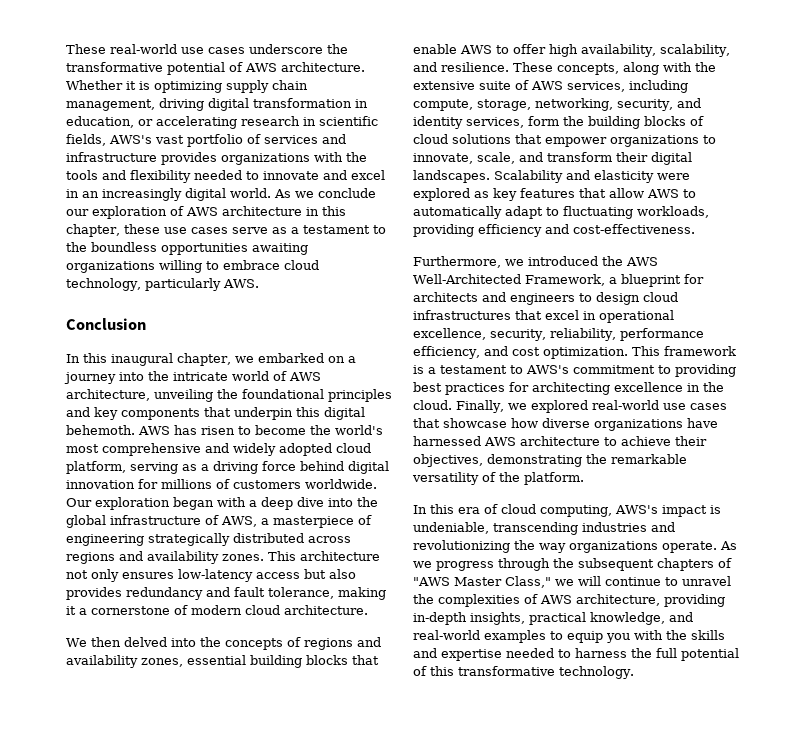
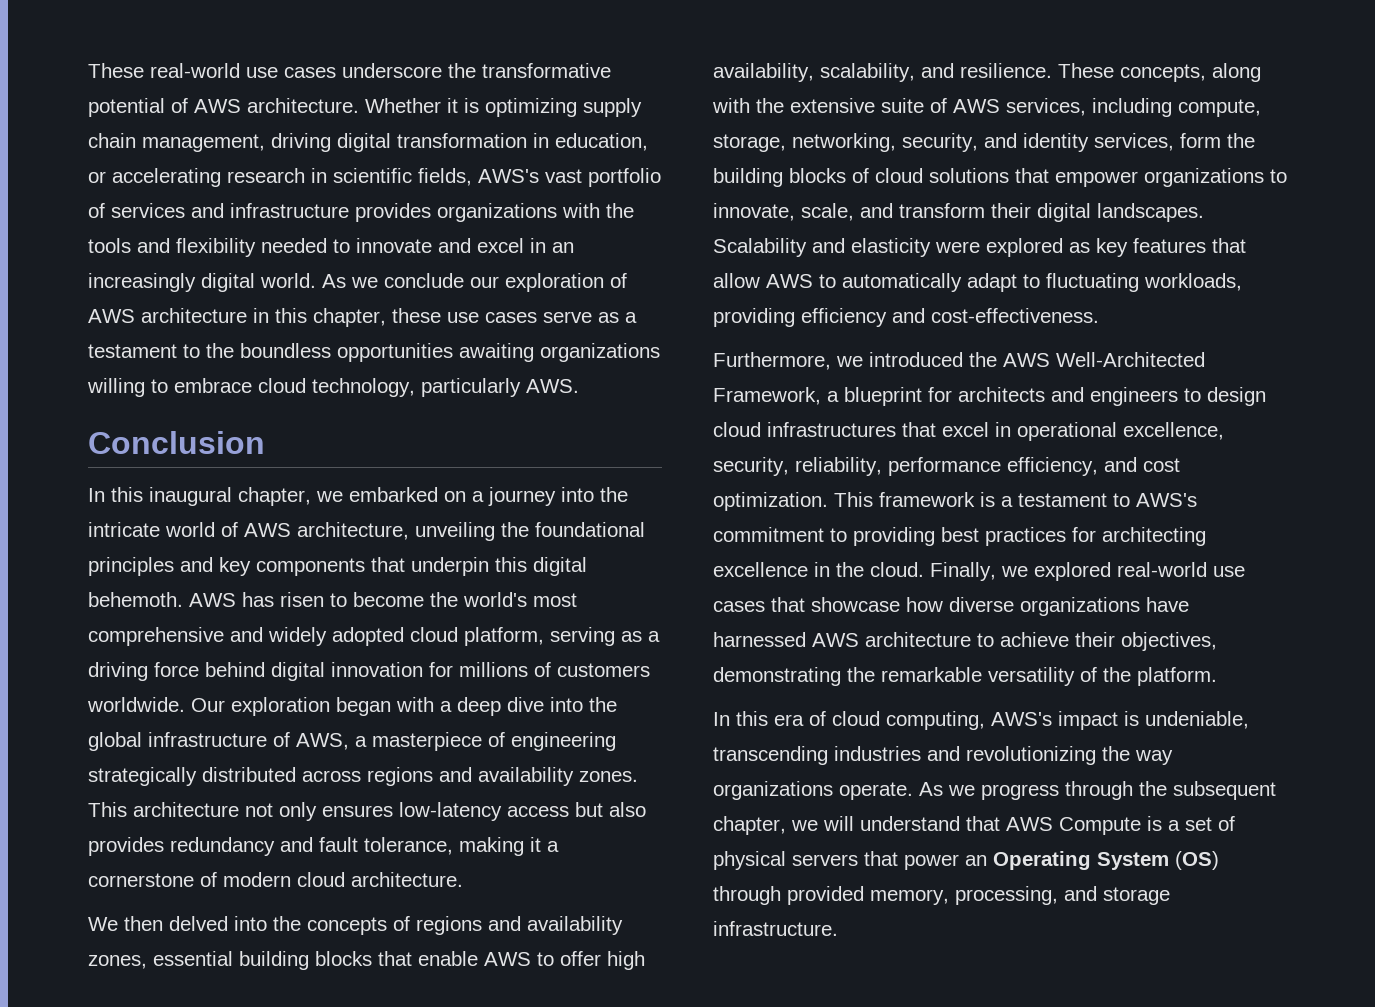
- As we progress through the subsequent chapters of "AWS Master Class," we will continue to unravel the complexities of AWS architecture, providing in-depth insights, practical knowledge, and real-world examples to equip you with the skills and expertise needed to harness the full potential of this transformative technology.
+ As we progress through the subsequent chapter, we will understand that AWS Compute is a set of physical servers that power an Operating System (OS) through provided memory, processing, and storage infrastructure.

